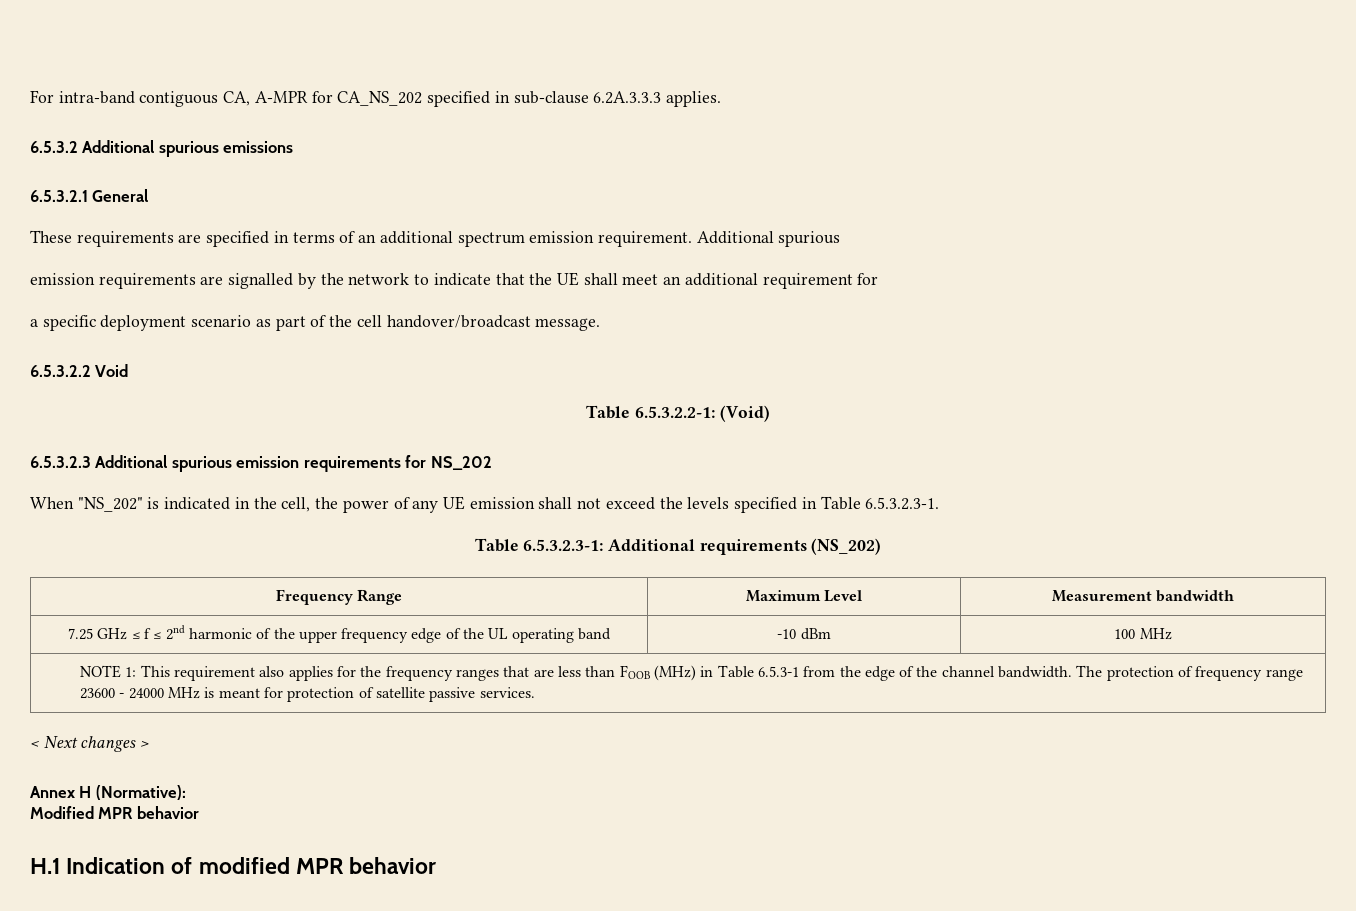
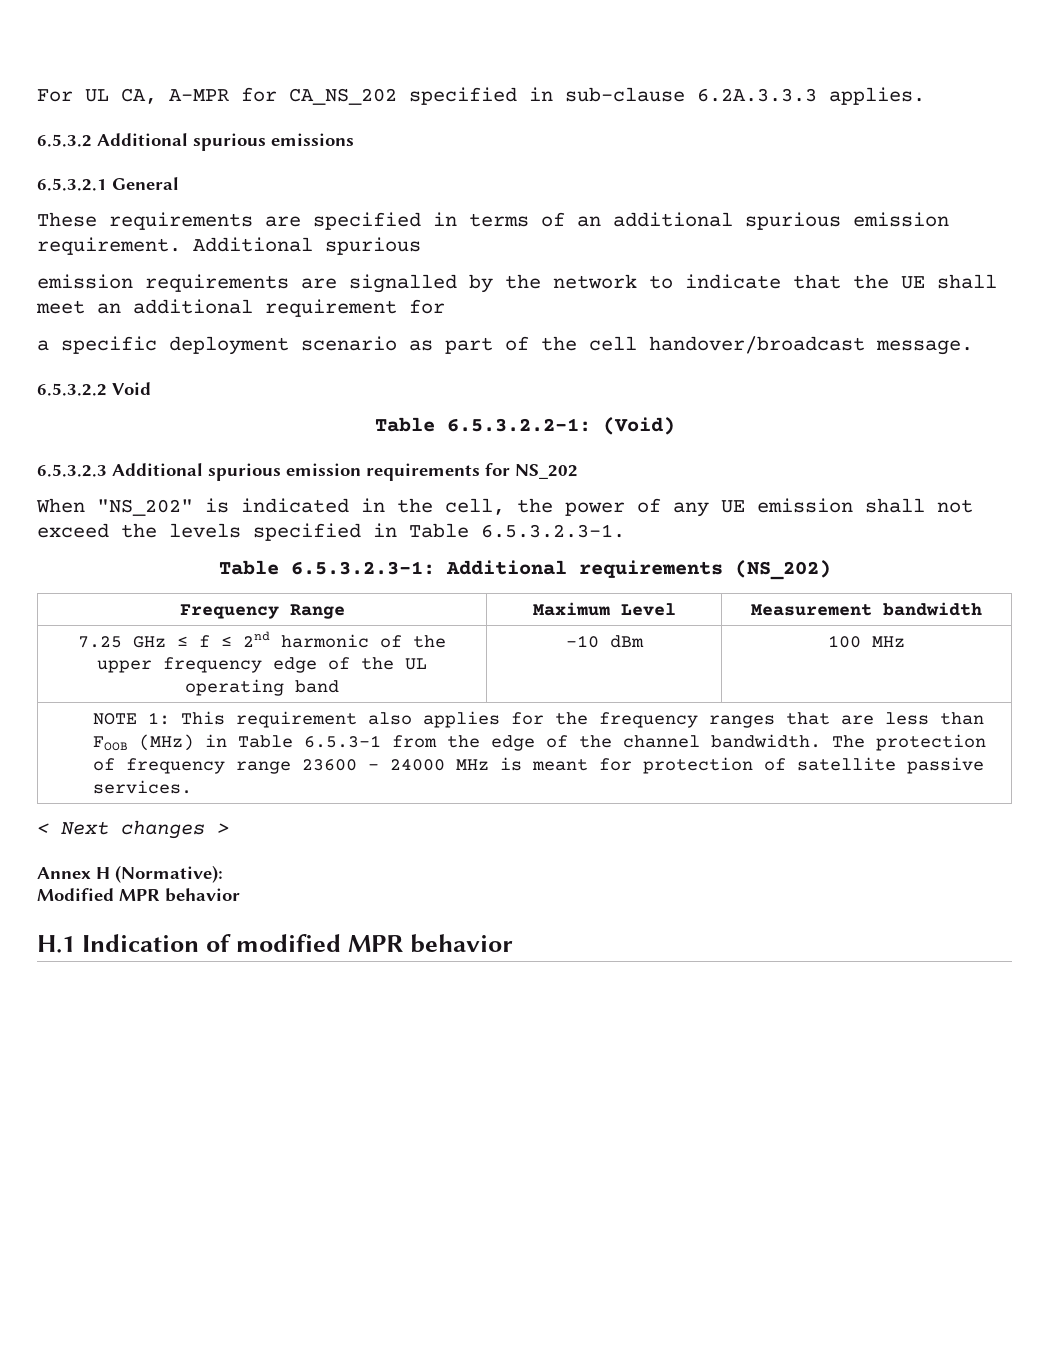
- For intra-band contiguous CA, A-MPR for CA_NS_202 specified in sub-clause 6.2A.3.3.3 applies.
+ For UL CA, A-MPR for CA_NS_202 specified in sub-clause 6.2A.3.3.3 applies.
- These requirements are specified in terms of an additional spectrum emission requirement.
+ These requirements are specified in terms of an additional spurious emission requirement.

